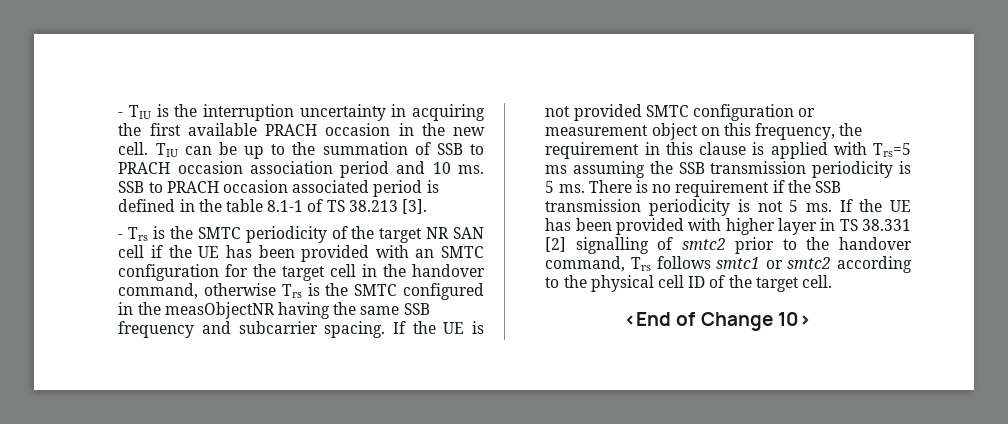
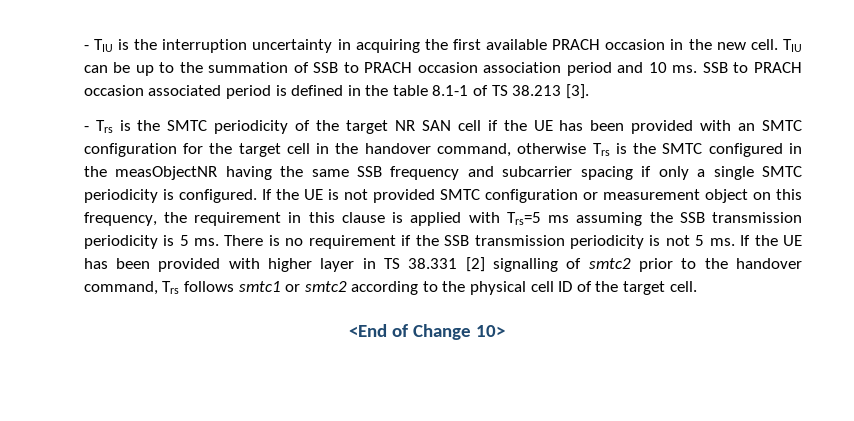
- - Trs is the SMTC periodicity of the target NR SAN cell if the UE has been provided with an SMTC configuration for the target cell in the handover command, otherwise Trs is the SMTC configured in the measObjectNR having the same SSB frequency and subcarrier spacing.
+ - Trs is the SMTC periodicity of the target NR SAN cell if the UE has been provided with an SMTC configuration for the target cell in the handover command, otherwise Trs is the SMTC configured in the measObjectNR having the same SSB frequency and subcarrier spacing if only a single SMTC periodicity is configured.

